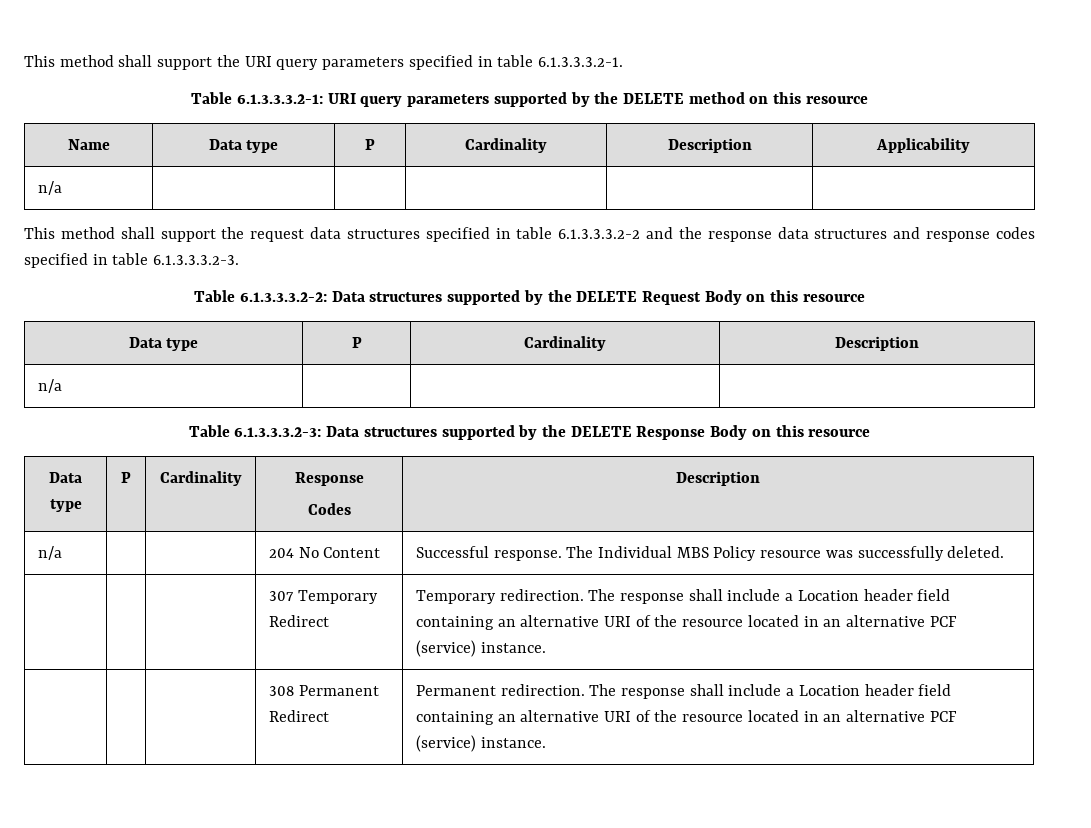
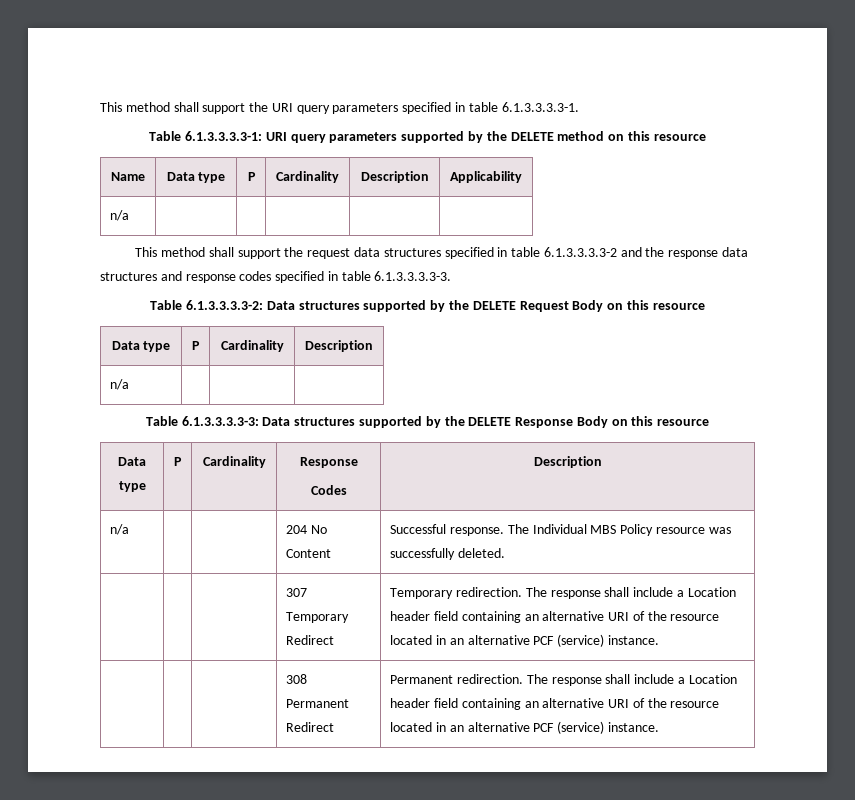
- This method shall support the URI query parameters specified in table 6.1.3.3.3.2-1.
- Table 6.1.3.3.3.2-1: URI query parameters supported by the DELETE method on this resource
+ This method shall support the URI query parameters specified in table 6.1.3.3.3.3-1.
+ Table 6.1.3.3.3.3-1: URI query parameters supported by the DELETE method on this resource
- This method shall support the request data structures specified in table 6.1.3.3.3.2-2 and the response data structures and response codes specified in table 6.1.3.3.3.2-3.
- Table 6.1.3.3.3.2-2: Data structures supported by the DELETE Request Body on this resource
+ This method shall support the request data structures specified in table 6.1.3.3.3.3-2 and the response data structures and response codes specified in table 6.1.3.3.3.3-3.
+ Table 6.1.3.3.3.3-2: Data structures supported by the DELETE Request Body on this resource
- Table 6.1.3.3.3.2-3: Data structures supported by the DELETE Response Body on this resource
+ Table 6.1.3.3.3.3-3: Data structures supported by the DELETE Response Body on this resource

